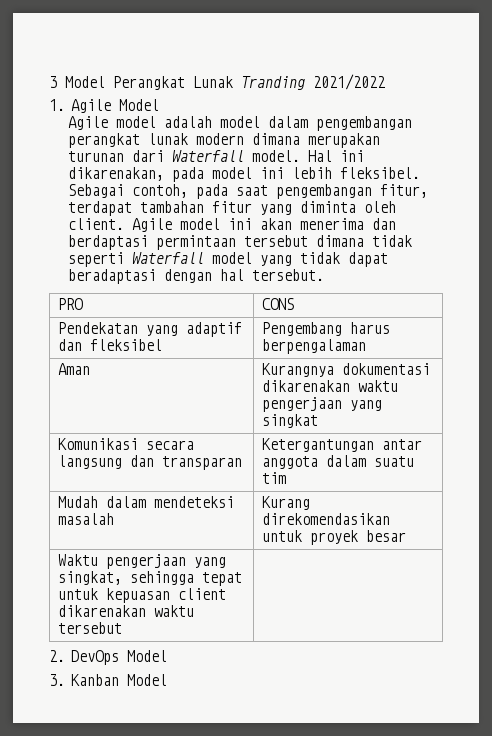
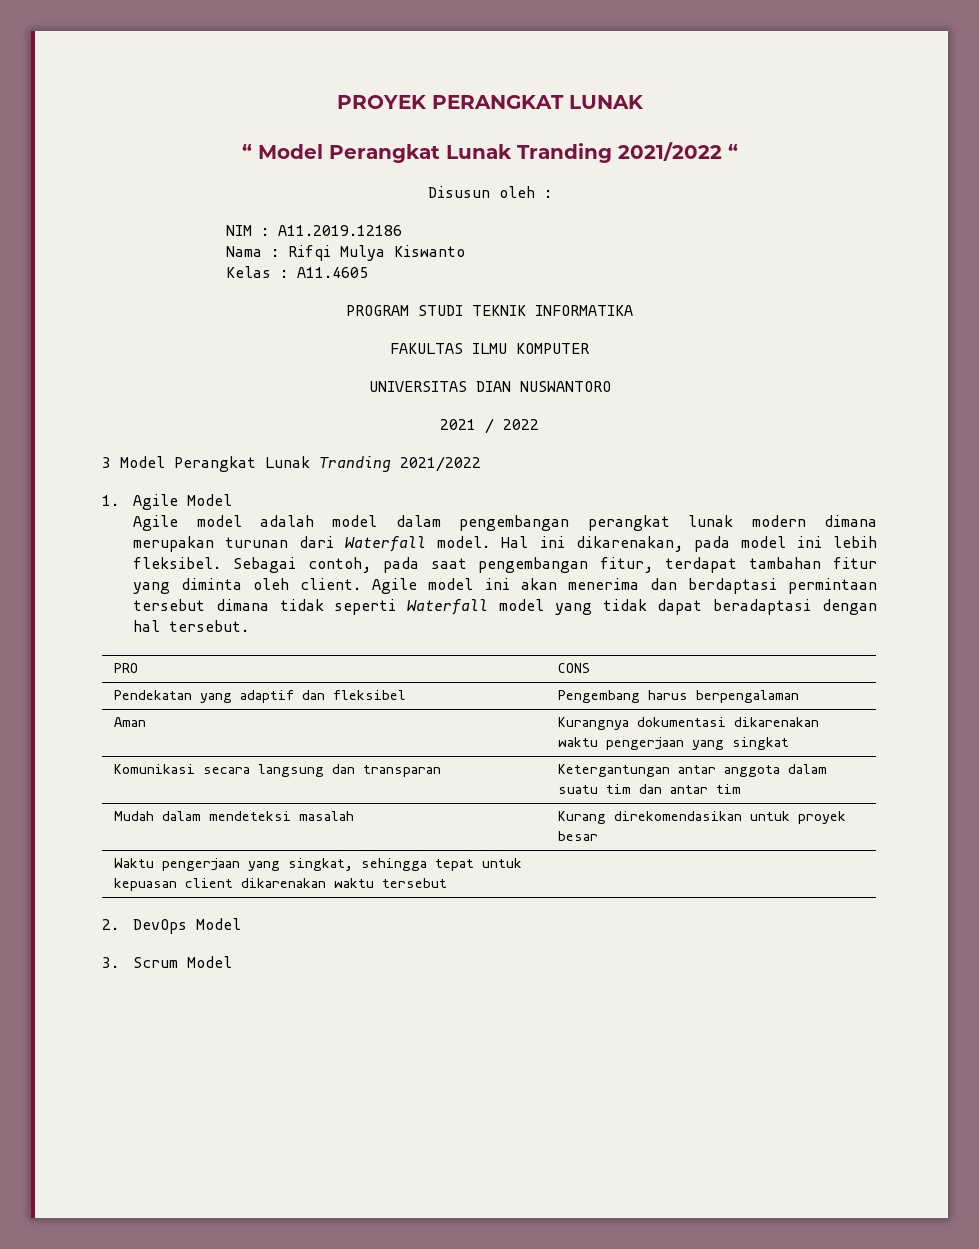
+ PROYEK PERANGKAT LUNAK
+ “ Model Perangkat Lunak Tranding 2021/2022 “
+ Disusun oleh :
+ NIM : A11.2019.12186
+ Nama : Rifqi Mulya Kiswanto
+ Kelas : A11.4605
+ PROGRAM STUDI TEKNIK INFORMATIKA
+ FAKULTAS ILMU KOMPUTER
+ UNIVERSITAS DIAN NUSWANTORO
+ 2021 / 2022
- Komunikasi secara langsung dan transparan | Ketergantungan antar anggota dalam suatu tim
+ Komunikasi secara langsung dan transparan | Ketergantungan antar anggota dalam suatu tim dan antar tim
- 3. Kanban Model
+ 3. Scrum Model

